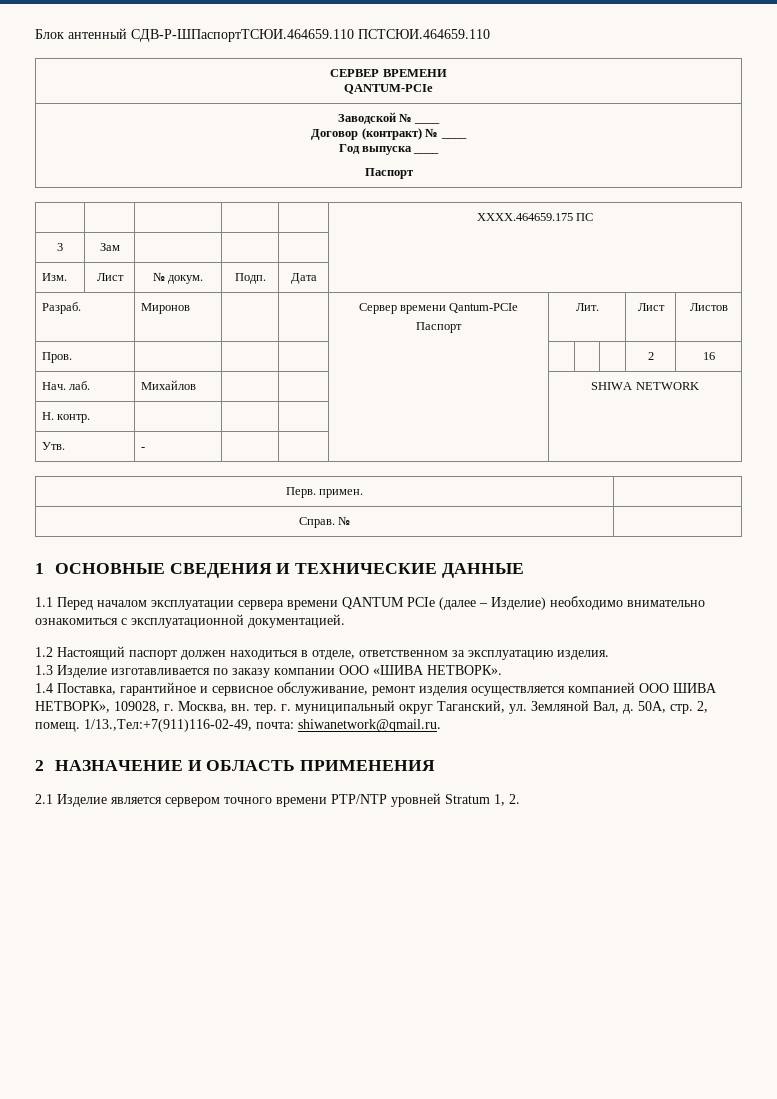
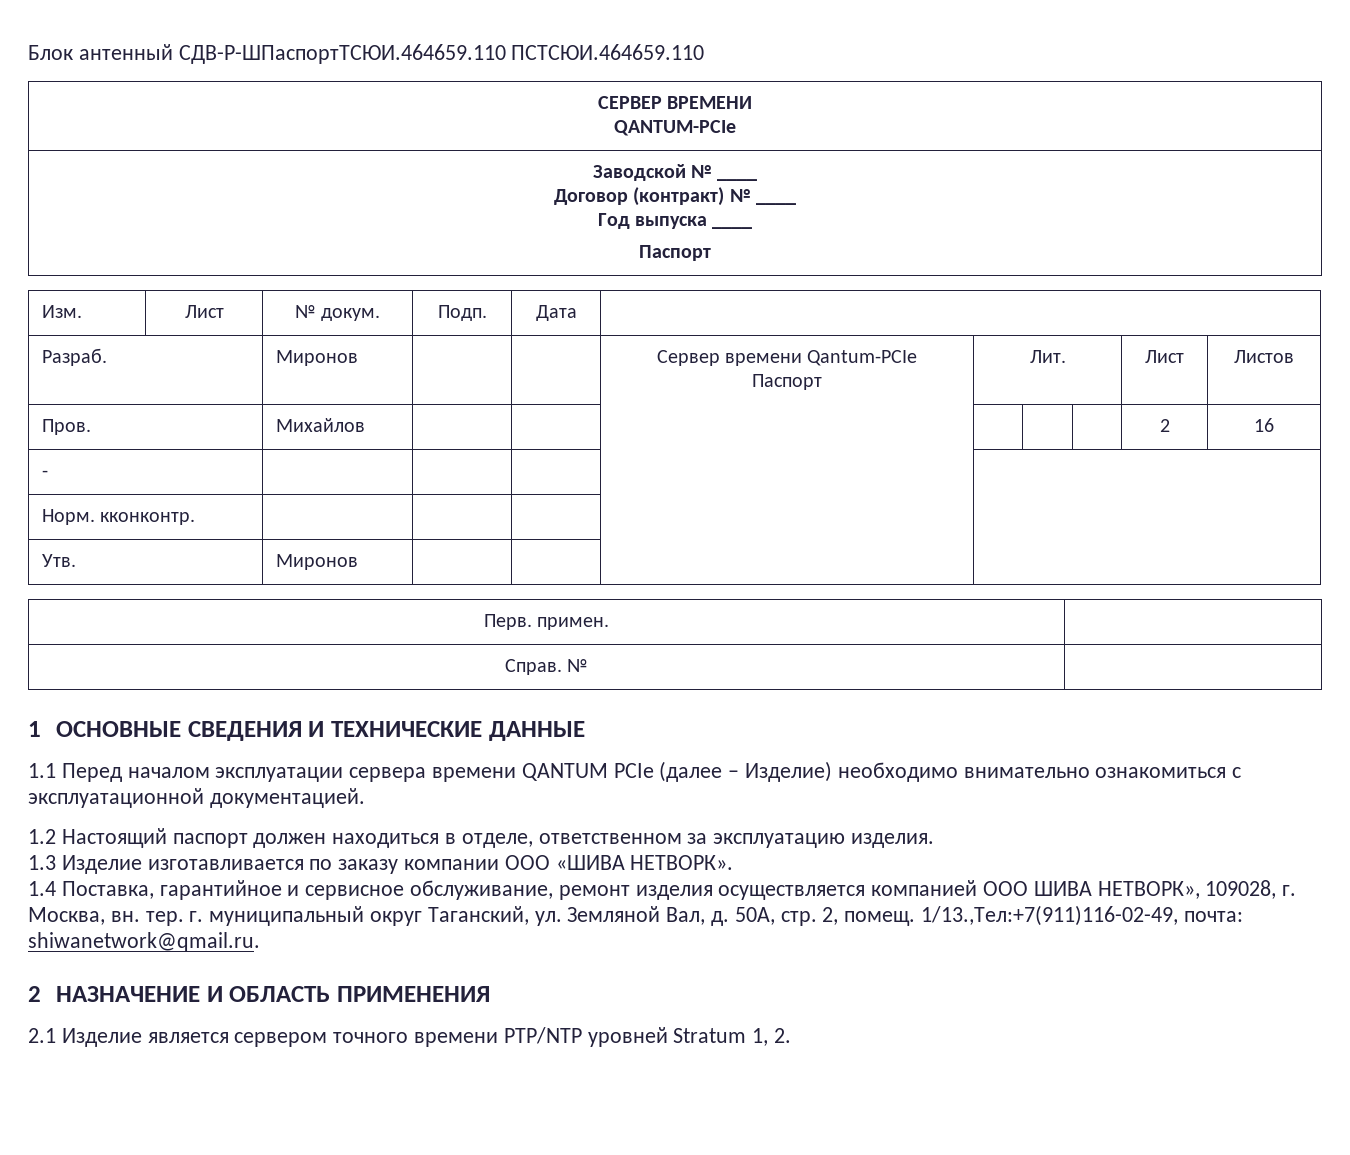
- | | | | | ХХХХ.464659.175 ПС
- 3 | Зам | | | |
- Пров. | | | | | | | | 2 | 16
+ Пров. | Михайлов | | | | | | | 2 | 16
- Нач. лаб. | Михайлов | | | | SHIWA NETWORK
- Н. контр. | | | | |
+ - | | | | |
+ Норм. кконконтр. | | | | |
- Утв. | - | | | |
+ Утв. | Миронов | | | |

